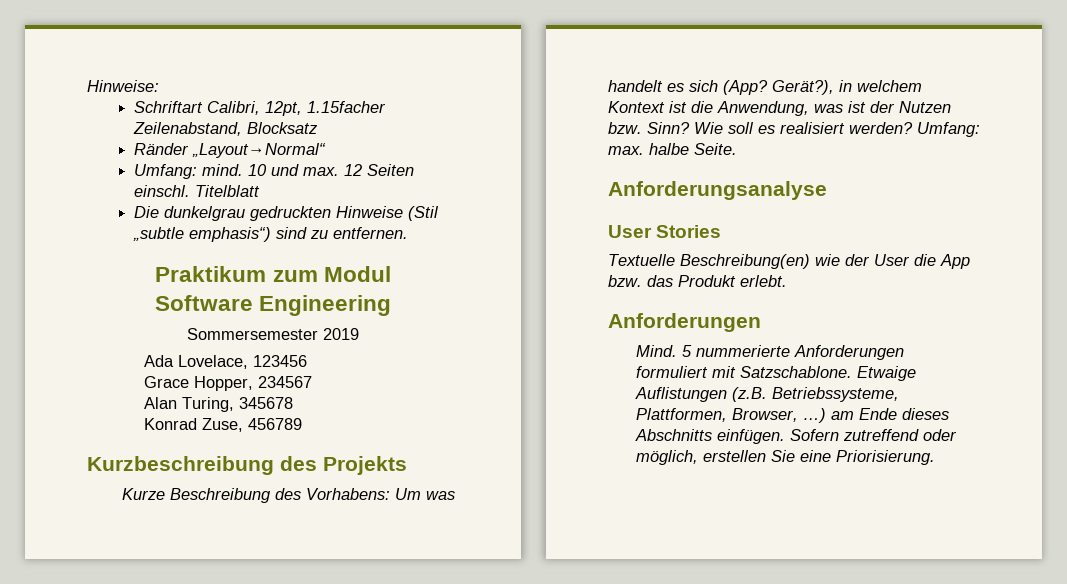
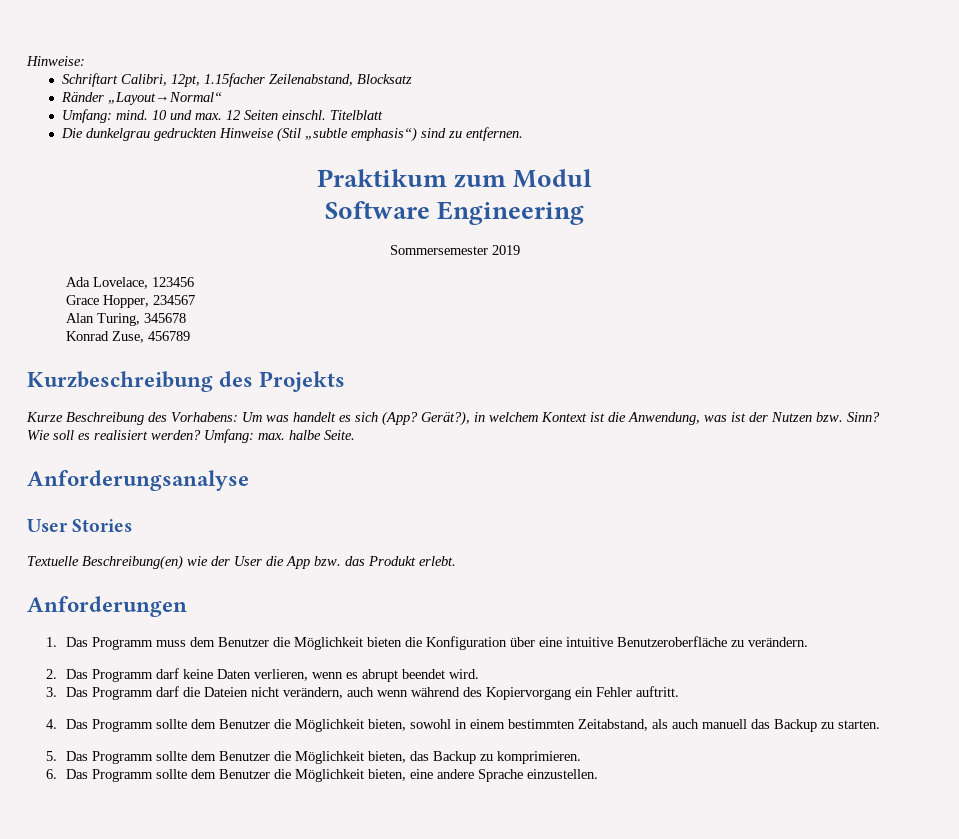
- Mind. 5 nummerierte Anforderungen formuliert mit Satzschablone. Etwaige Auflistungen (z.B. Betriebssysteme, Plattformen, Browser, …) am Ende dieses Abschnitts einfügen. Sofern zutreffend oder möglich, erstellen Sie eine Priorisierung.
+ 1. Das Programm muss dem Benutzer die Möglichkeit bieten die Konfiguration über eine intuitive Benutzeroberfläche zu verändern.
+ 2. Das Programm darf keine Daten verlieren, wenn es abrupt beendet wird.
+ 3. Das Programm darf die Dateien nicht verändern, auch wenn während des Kopiervorgang ein Fehler auftritt.
+ 4. Das Programm sollte dem Benutzer die Möglichkeit bieten, sowohl in einem bestimmten Zeitabstand, als auch manuell das Backup zu starten.
+ 5. Das Programm sollte dem Benutzer die Möglichkeit bieten, das Backup zu komprimieren.
+ 6. Das Programm sollte dem Benutzer die Möglichkeit bieten, eine andere Sprache einzustellen.

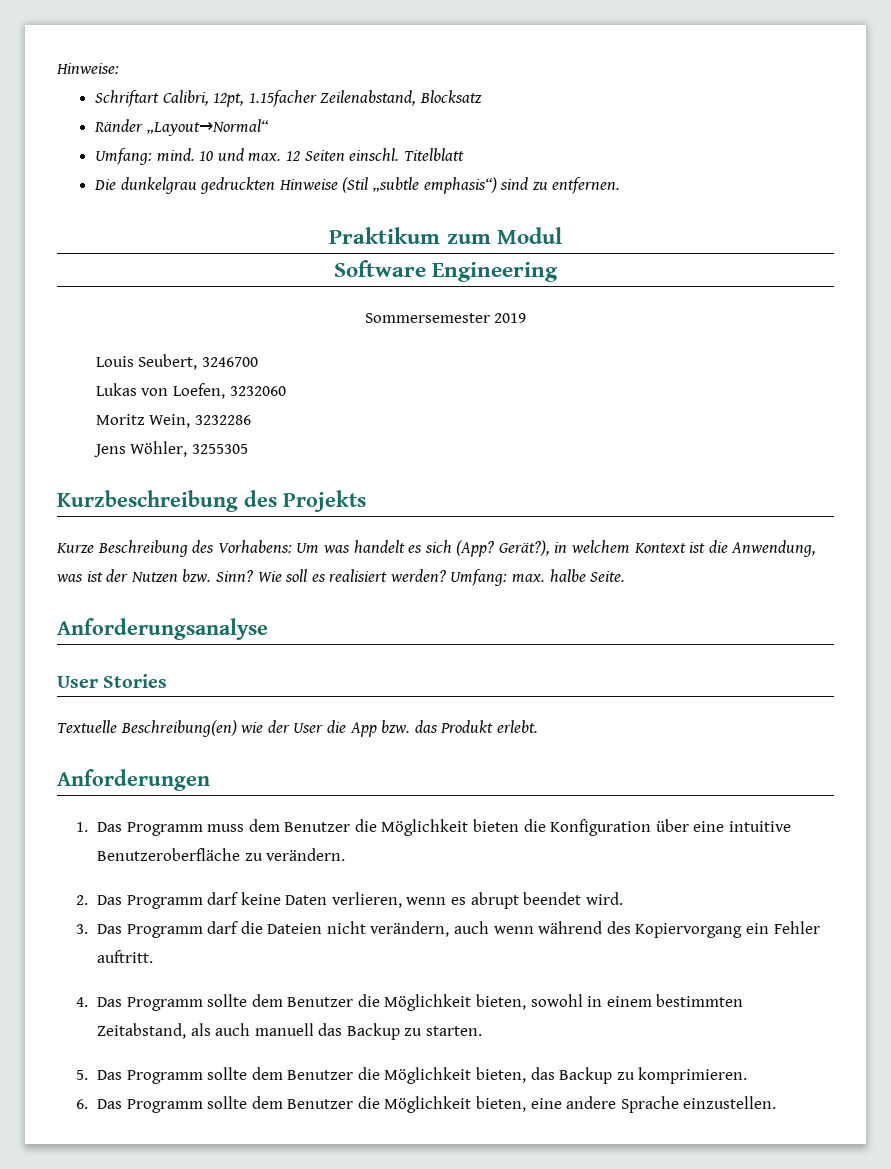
- Ada Lovelace, 123456
- Grace Hopper, 234567
- Alan Turing, 345678
- Konrad Zuse, 456789
+ Louis Seubert, 3246700
+ Lukas von Loefen, 3232060
+ Moritz Wein, 3232286
+ Jens Wöhler, 3255305

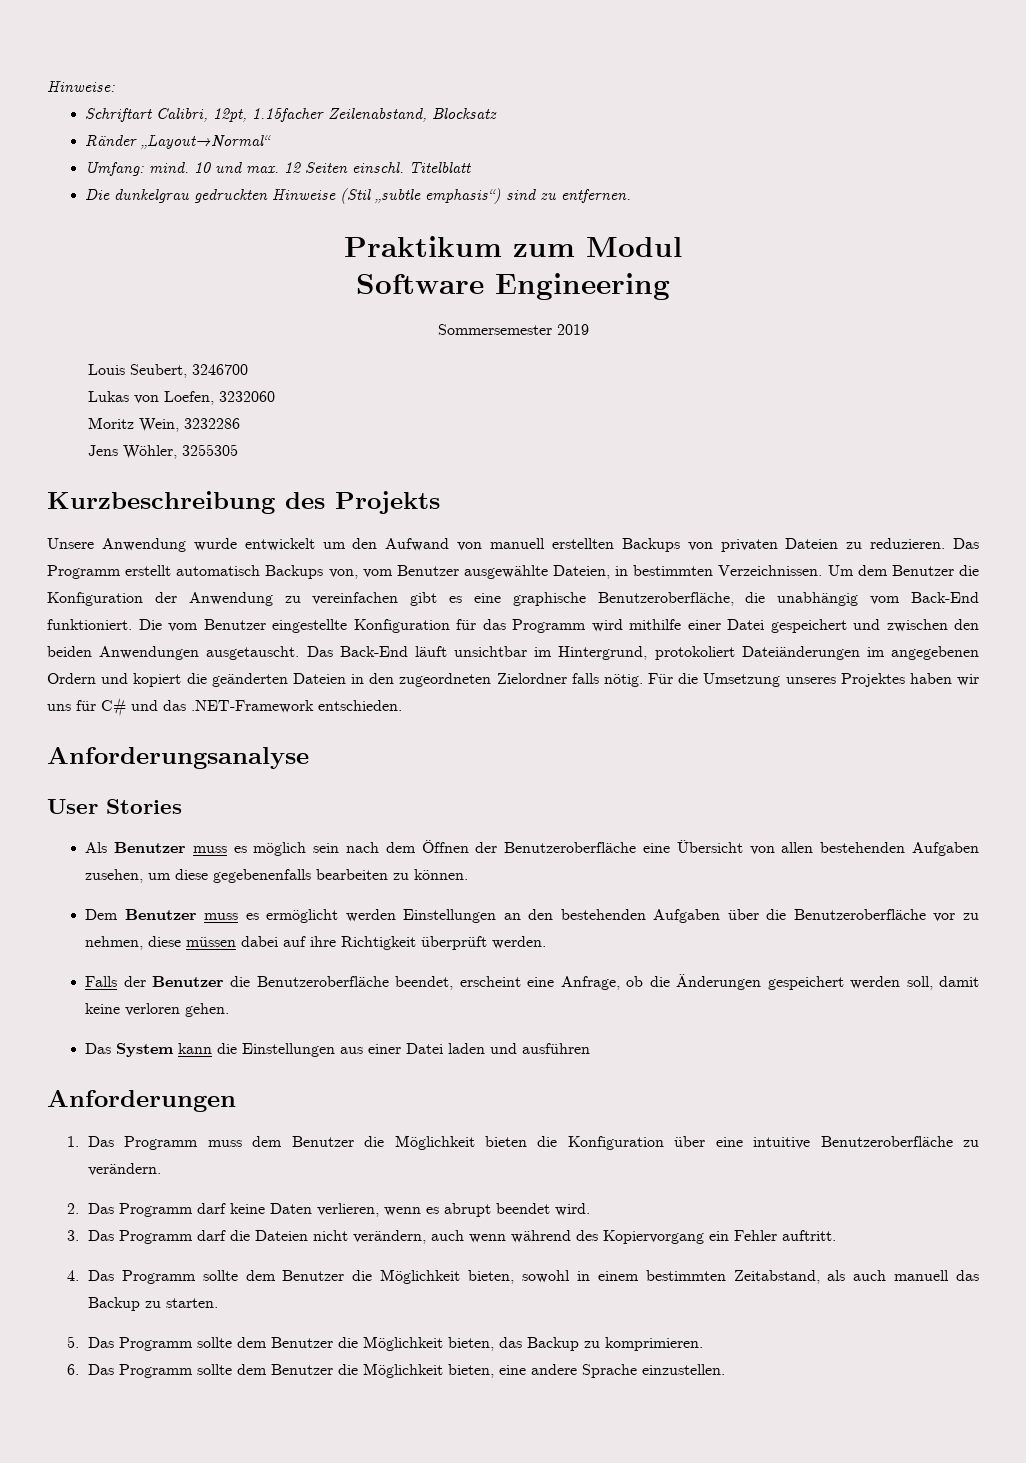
- Kurze Beschreibung des Vorhabens: Um was handelt es sich (App? Gerät?), in welchem Kontext ist die Anwendung, was ist der Nutzen bzw. Sinn? Wie soll es realisiert werden? Umfang: max. halbe Seite.
+ Unsere Anwendung wurde entwickelt um den Aufwand von manuell erstellten Backups von privaten Dateien zu reduzieren. Das Programm erstellt automatisch Backups von, vom Benutzer ausgewählte Dateien, in bestimmten Verzeichnissen. Um dem Benutzer die Konfiguration der Anwendung zu vereinfachen gibt es eine graphische Benutzeroberfläche, die unabhängig vom Back-End funktioniert. Die vom Benutzer eingestellte Konfiguration für das Programm wird mithilfe einer Datei gespeichert und zwischen den beiden Anwendungen ausgetauscht. Das Back-End läuft unsichtbar im Hintergrund, protokoliert Dateiänderungen im angegebenen Ordern und kopiert die geänderten Dateien in den zugeordneten Zielordner falls nötig. Für die Umsetzung unseres Projektes haben wir uns für C# und das .NET-Framework entschieden.
  Anforderungsanalyse
  User Stories
- Textuelle Beschreibung(en) wie der User die App bzw. das Produkt erlebt.
+ Als Benutzer muss es möglich sein nach dem Öffnen der Benutzeroberfläche eine Übersicht von allen bestehenden Aufgaben zusehen, um diese gegebenenfalls bearbeiten zu können.
+ Dem Benutzer muss es ermöglicht werden Einstellungen an den bestehenden Aufgaben über die Benutzeroberfläche vor zu nehmen, diese müssen dabei auf ihre Richtigkeit überprüft werden.
+ Falls der Benutzer die Benutzeroberfläche beendet, erscheint eine Anfrage, ob die Änderungen gespeichert werden soll, damit keine verloren gehen.
+ Das System kann die Einstellungen aus einer Datei laden und ausführen

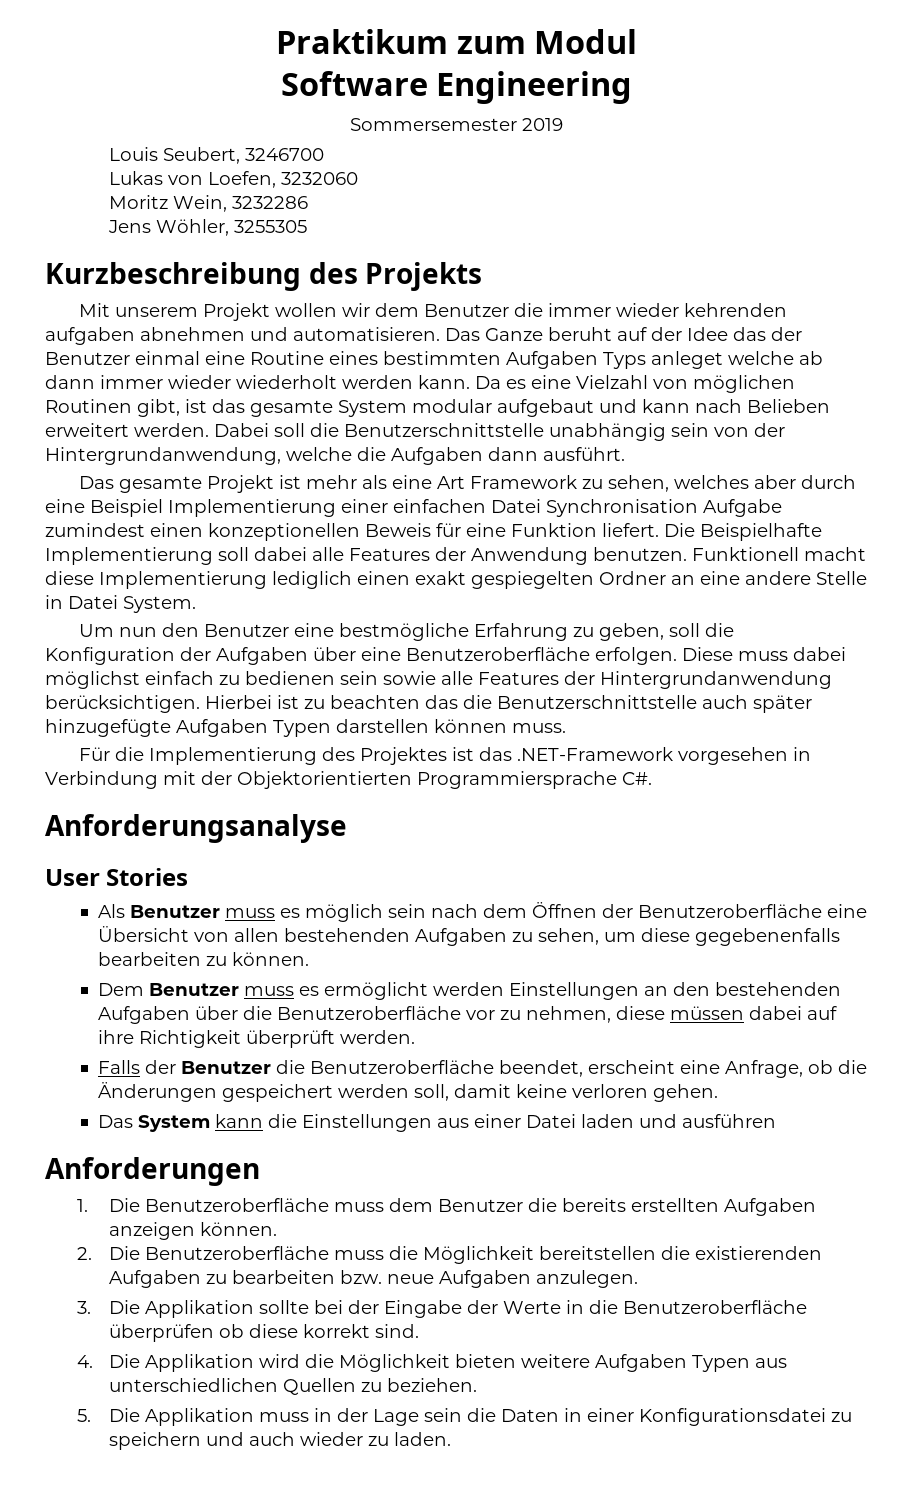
- Hinweise:
- Schriftart Calibri, 12pt, 1.15facher Zeilenabstand, Blocksatz
- Ränder „Layout→Normal“
- Umfang: mind. 10 und max. 12 Seiten einschl. Titelblatt
- Die dunkelgrau gedruckten Hinweise (Stil „subtle emphasis“) sind zu entfernen.
- Unsere Anwendung wurde entwickelt um den Aufwand von manuell erstellten Backups von privaten Dateien zu reduzieren. Das Programm erstellt automatisch Backups von, vom Benutzer ausgewählte Dateien, in bestimmten Verzeichnissen. Um dem Benutzer die Konfiguration der Anwendung zu vereinfachen gibt es eine graphische Benutzeroberfläche, die unabhängig vom Back-End funktioniert. Die vom Benutzer eingestellte Konfiguration für das Programm wird mithilfe einer Datei gespeichert und zwischen den beiden Anwendungen ausgetauscht. Das Back-End läuft unsichtbar im Hintergrund, protokoliert Dateiänderungen im angegebenen Ordern und kopiert die geänderten Dateien in den zugeordneten Zielordner falls nötig. Für die Umsetzung unseres Projektes haben wir uns für C# und das .NET-Framework entschieden.
+ Mit unserem Projekt wollen wir dem Benutzer die immer wieder kehrenden aufgaben abnehmen und automatisieren. Das Ganze beruht auf der Idee das der Benutzer einmal eine Routine eines bestimmten Aufgaben Typs anleget welche ab dann immer wieder wiederholt werden kann. Da es eine Vielzahl von möglichen Routinen gibt, ist das gesamte System modular aufgebaut und kann nach Belieben erweitert werden. Dabei soll die Benutzerschnittstelle unabhängig sein von der Hintergrundanwendung, welche die Aufgaben dann ausführt.
+ Das gesamte Projekt ist mehr als eine Art Framework zu sehen, welches aber durch eine Beispiel Implementierung einer einfachen Datei Synchronisation Aufgabe zumindest einen konzeptionellen Beweis für eine Funktion liefert. Die Beispielhafte Implementierung soll dabei alle Features der Anwendung benutzen. Funktionell macht diese Implementierung lediglich einen exakt gespiegelten Ordner an eine andere Stelle in Datei System.
+ Um nun den Benutzer eine bestmögliche Erfahrung zu geben, soll die Konfiguration der Aufgaben über eine Benutzeroberfläche erfolgen. Diese muss dabei möglichst einfach zu bedienen sein sowie alle Features der Hintergrundanwendung berücksichtigen. Hierbei ist zu beachten das die Benutzerschnittstelle auch später hinzugefügte Aufgaben Typen darstellen können muss.
+ Für die Implementierung des Projektes ist das .NET-Framework vorgesehen in Verbindung mit der Objektorientierten Programmiersprache C#.
- Als Benutzer muss es möglich sein nach dem Öffnen der Benutzeroberfläche eine Übersicht von allen bestehenden Aufgaben zusehen, um diese gegebenenfalls bearbeiten zu können.
+ Als Benutzer muss es möglich sein nach dem Öffnen der Benutzeroberfläche eine Übersicht von allen bestehenden Aufgaben zu sehen, um diese gegebenenfalls bearbeiten zu können.
- 1. Das Programm muss dem Benutzer die Möglichkeit bieten die Konfiguration über eine intuitive Benutzeroberfläche zu verändern.
- 2. Das Programm darf keine Daten verlieren, wenn es abrupt beendet wird.
- 3. Das Programm darf die Dateien nicht verändern, auch wenn während des Kopiervorgang ein Fehler auftritt.
- 4. Das Programm sollte dem Benutzer die Möglichkeit bieten, sowohl in einem bestimmten Zeitabstand, als auch manuell das Backup zu starten.
- 5. Das Programm sollte dem Benutzer die Möglichkeit bieten, das Backup zu komprimieren.
- 6. Das Programm sollte dem Benutzer die Möglichkeit bieten, eine andere Sprache einzustellen.
+ 1. Die Benutzeroberfläche muss dem Benutzer die bereits erstellten Aufgaben anzeigen können.
+ 2. Die Benutzeroberfläche muss die Möglichkeit bereitstellen die existierenden Aufgaben zu bearbeiten bzw. neue Aufgaben anzulegen.
+ 3. Die Applikation sollte bei der Eingabe der Werte in die Benutzeroberfläche überprüfen ob diese korrekt sind.
+ 4. Die Applikation wird die Möglichkeit bieten weitere Aufgaben Typen aus unterschiedlichen Quellen zu beziehen.
+ 5. Die Applikation muss in der Lage sein die Daten in einer Konfigurationsdatei zu speichern und auch wieder zu laden.

